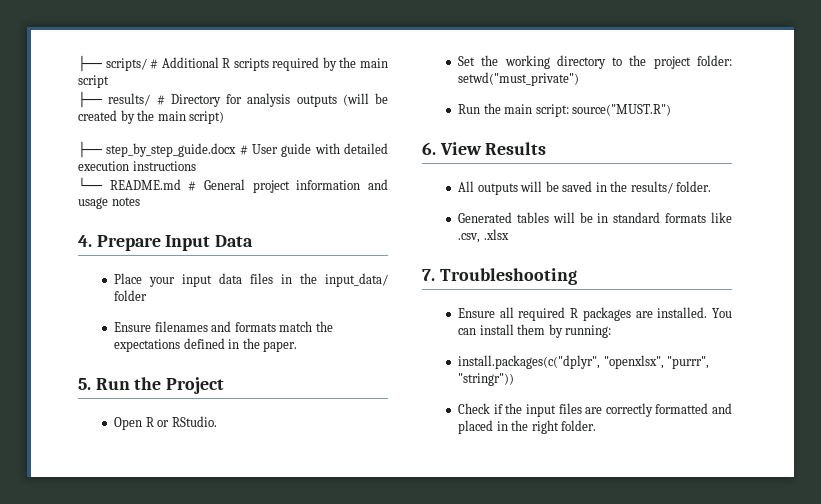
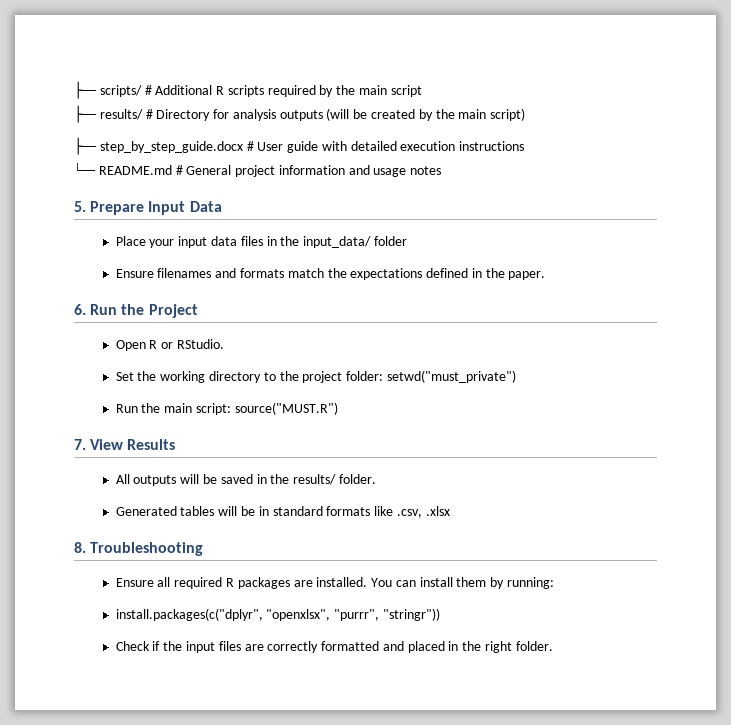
- 4. Prepare Input Data
+ 5. Prepare Input Data
- 5. Run the Project
+ 6. Run the Project
- 6. View Results
+ 7. View Results
- 7. Troubleshooting
+ 8. Troubleshooting

